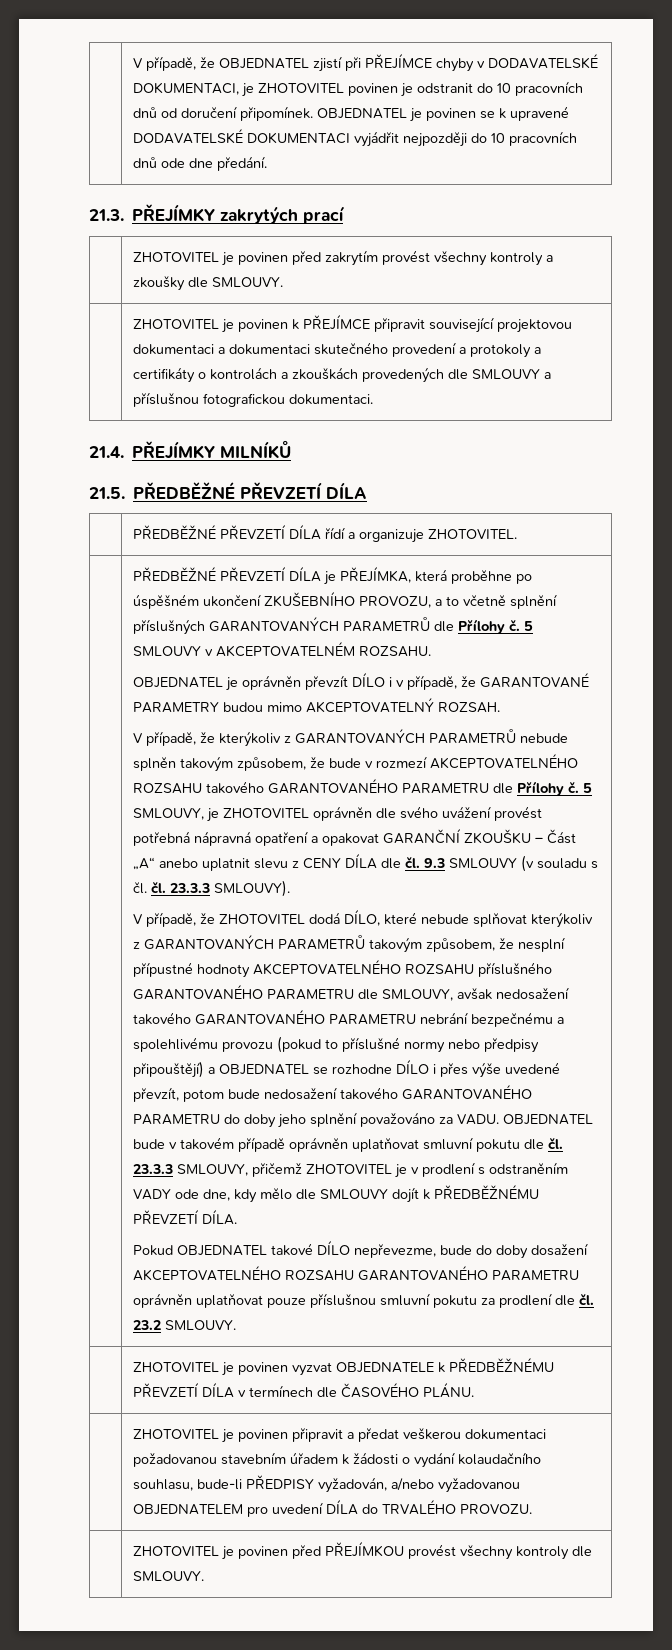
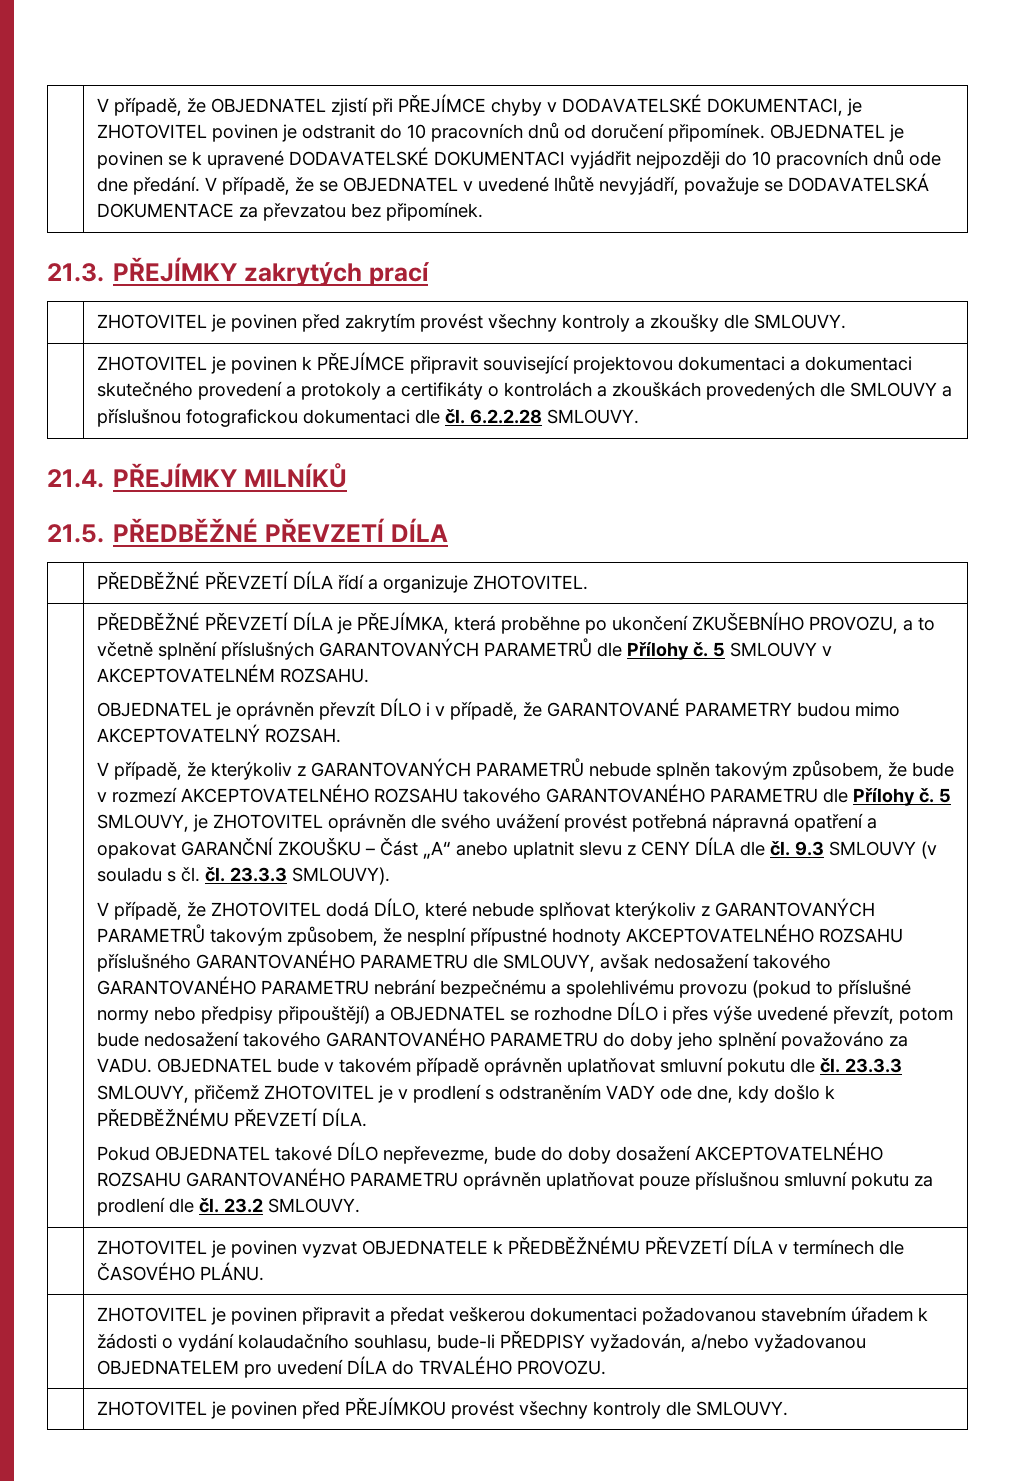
+ V případě, že se OBJEDNATEL v uvedené lhůtě nevyjádří, považuje se DODAVATELSKÁ DOKUMENTACE za převzatou bez připomínek.
- | ZHOTOVITEL je povinen k PŘEJÍMCE připravit související projektovou dokumentaci a dokumentaci skutečného provedení a protokoly a certifikáty o kontrolách a zkouškách provedených dle SMLOUVY a příslušnou fotografickou dokumentaci.
+ | ZHOTOVITEL je povinen k PŘEJÍMCE připravit související projektovou dokumentaci a dokumentaci skutečného provedení a protokoly a certifikáty o kontrolách a zkouškách provedených dle SMLOUVY a příslušnou fotografickou dokumentaci dle čl. 6.2.2.28 SMLOUVY.
- PŘEDBĚŽNÉ PŘEVZETÍ DÍLA je PŘEJÍMKA, která proběhne po úspěšném ukončení ZKUŠEBNÍHO PROVOZU, a to včetně splnění příslušných GARANTOVANÝCH PARAMETRŮ dle Přílohy č.
+ PŘEDBĚŽNÉ PŘEVZETÍ DÍLA je PŘEJÍMKA, která proběhne po ukončení ZKUŠEBNÍHO PROVOZU, a to včetně splnění příslušných GARANTOVANÝCH PARAMETRŮ dle Přílohy č.
- OBJEDNATEL bude v takovém případě oprávněn uplatňovat smluvní pokutu dle čl. 23.3.3 SMLOUVY, přičemž ZHOTOVITEL je v prodlení s odstraněním VADY ode dne, kdy mělo dle SMLOUVY dojít k PŘEDBĚŽNÉMU PŘEVZETÍ DÍLA.
+ OBJEDNATEL bude v takovém případě oprávněn uplatňovat smluvní pokutu dle čl. 23.3.3 SMLOUVY, přičemž ZHOTOVITEL je v prodlení s odstraněním VADY ode dne, kdy došlo k PŘEDBĚŽNÉMU PŘEVZETÍ DÍLA.

